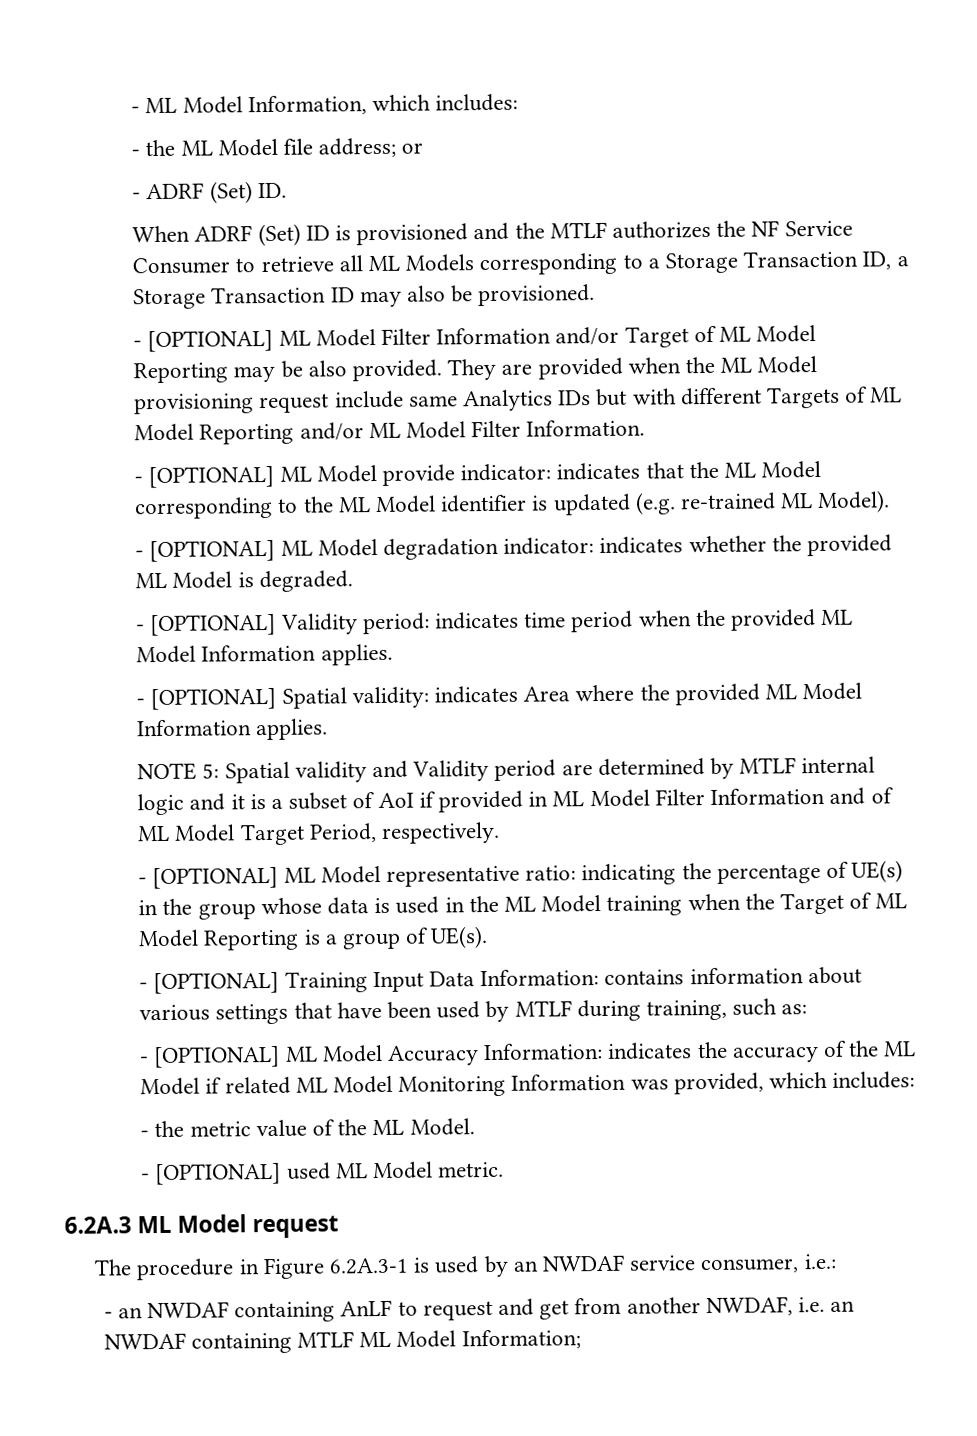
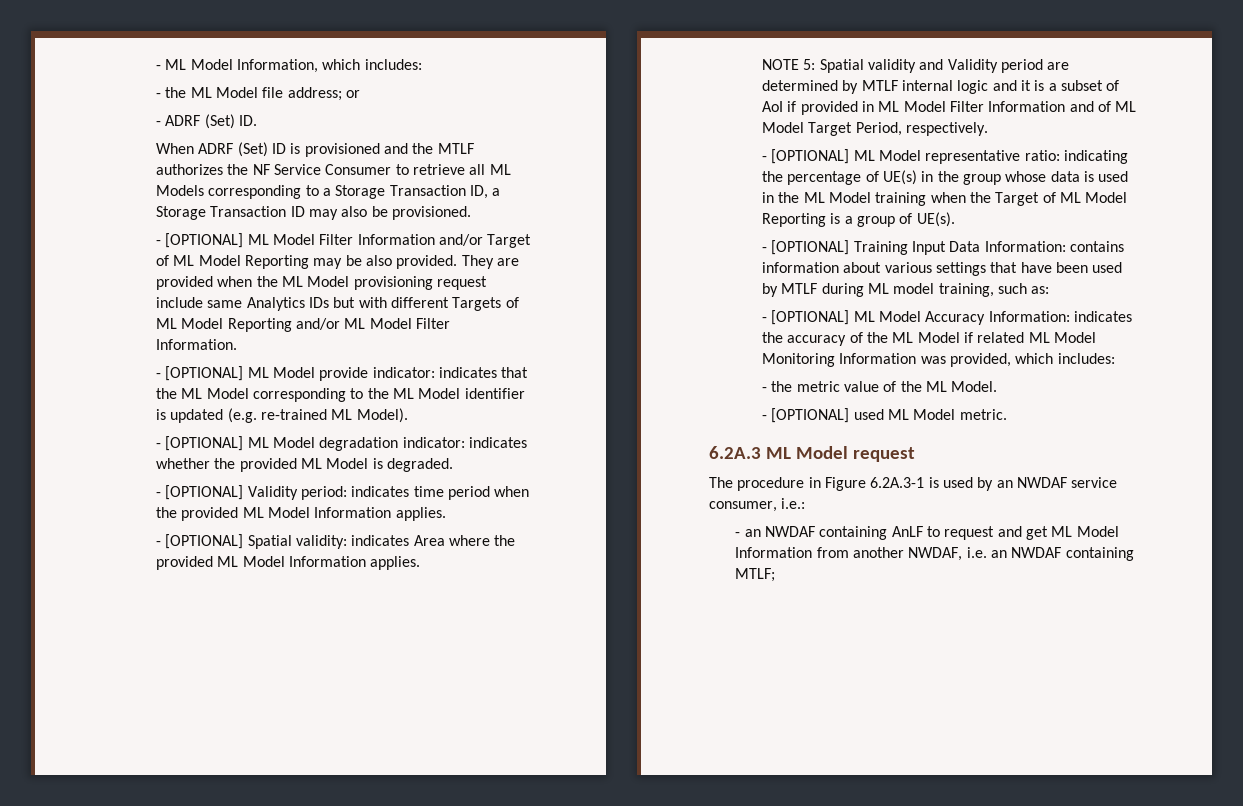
- - [OPTIONAL] Training Input Data Information: contains information about various settings that have been used by MTLF during training, such as:
+ - [OPTIONAL] Training Input Data Information: contains information about various settings that have been used by MTLF during ML model training, such as:
- - an NWDAF containing AnLF to request and get from another NWDAF, i.e. an NWDAF containing MTLF ML Model Information;
+ - an NWDAF containing AnLF to request and get ML Model Information from another NWDAF, i.e. an NWDAF containing MTLF;

